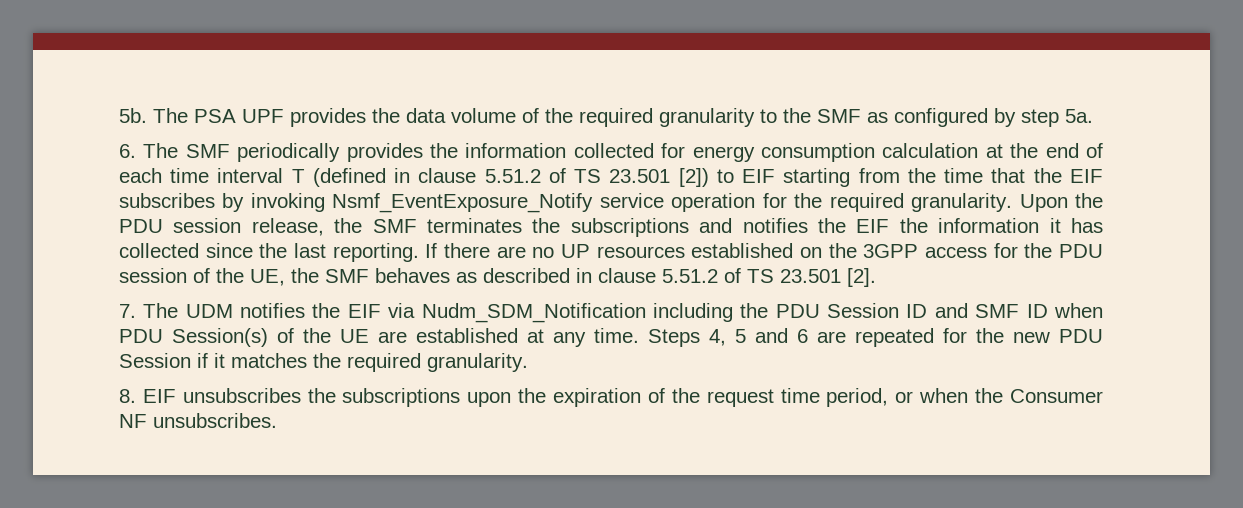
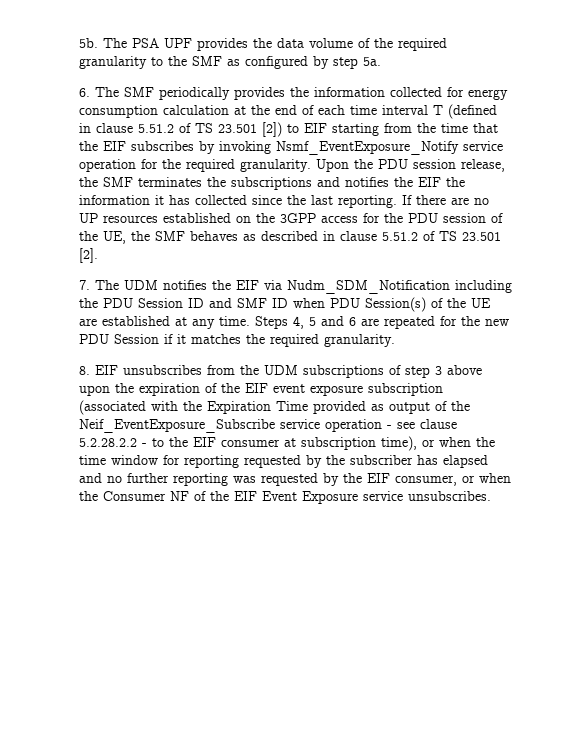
- 8. EIF unsubscribes the subscriptions upon the expiration of the request time period, or when the Consumer NF unsubscribes.
+ 8. EIF unsubscribes from the UDM subscriptions of step 3 above upon the expiration of the EIF event exposure subscription (associated with the Expiration Time provided as output of the Neif_EventExposure_Subscribe service operation - see clause 5.2.28.2.2 - to the EIF consumer at subscription time), or when the time window for reporting requested by the subscriber has elapsed and no further reporting was requested by the EIF consumer, or when the Consumer NF of the EIF Event Exposure service unsubscribes.

